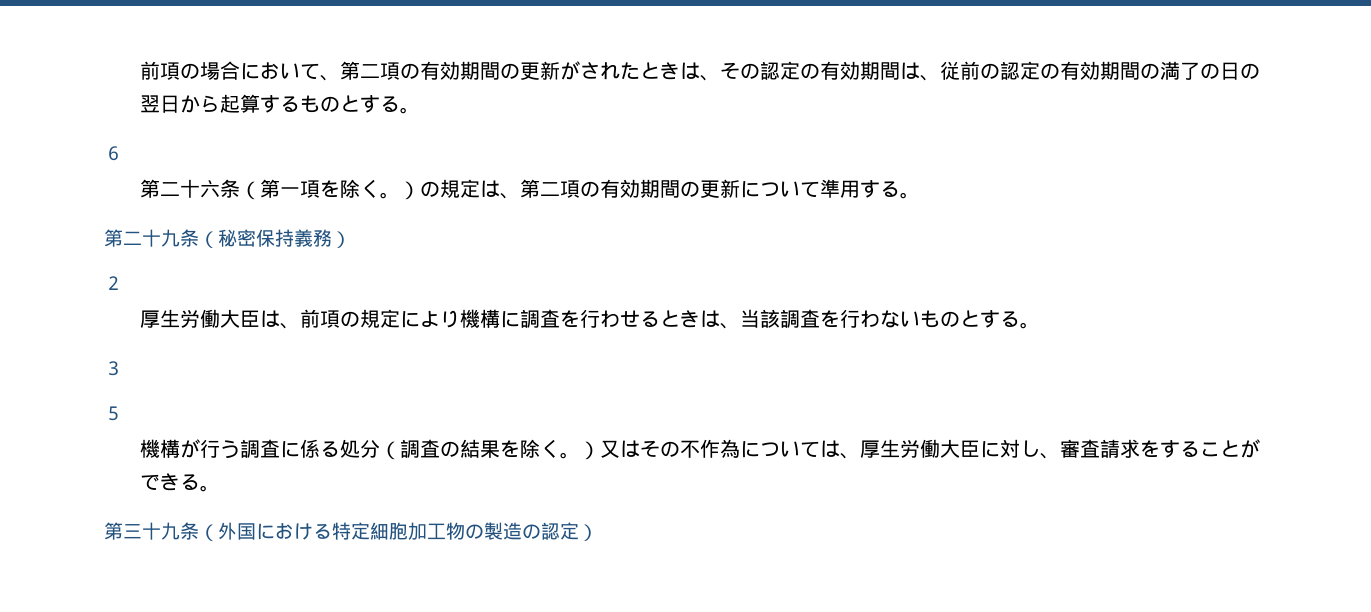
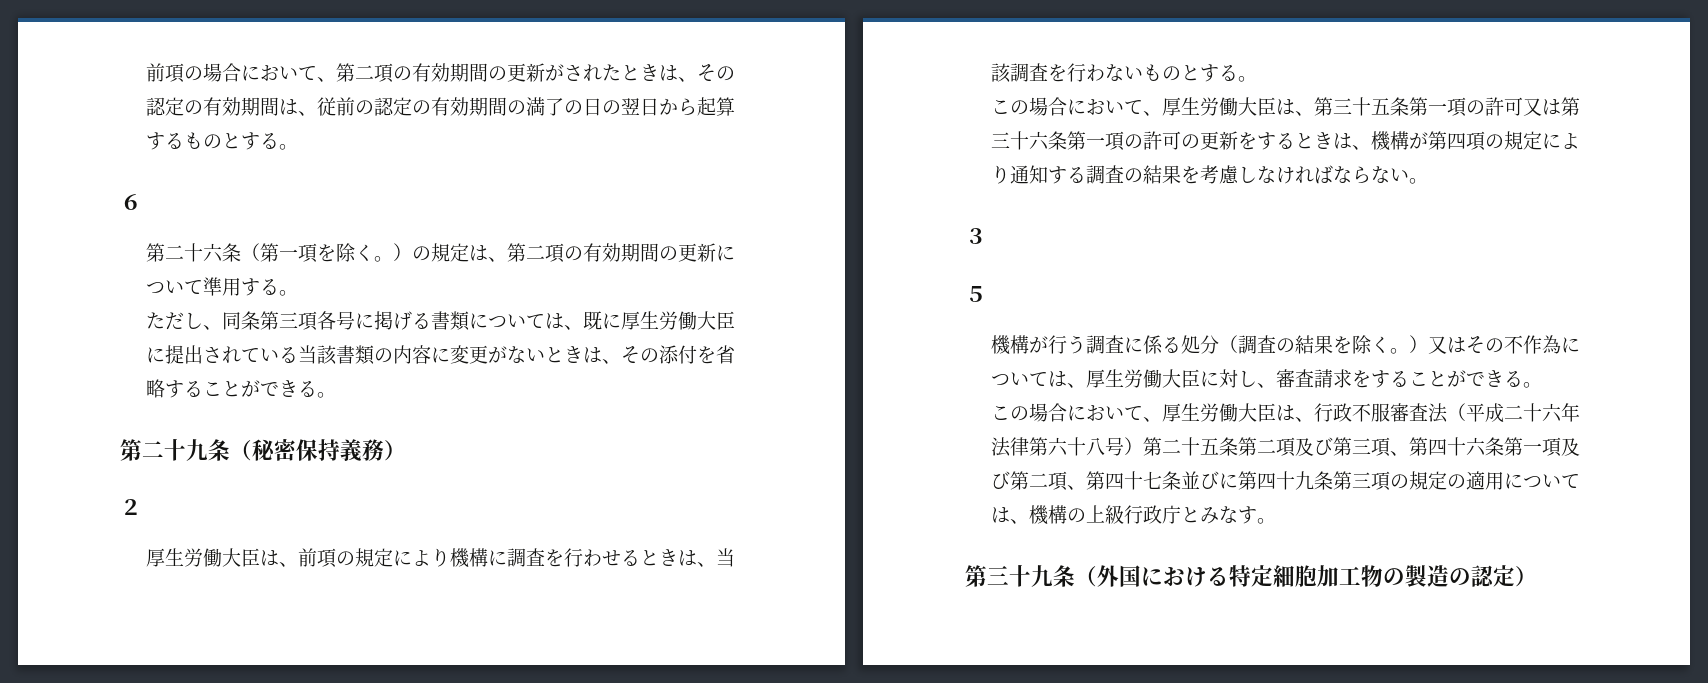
+ ただし、同条第三項各号に掲げる書類については、既に厚生労働大臣に提出されている当該書類の内容に変更がないときは、その添付を省略することができる。
+ この場合において、厚生労働大臣は、第三十五条第一項の許可又は第三十六条第一項の許可の更新をするときは、機構が第四項の規定により通知する調査の結果を考慮しなければならない。
+ この場合において、厚生労働大臣は、行政不服審査法（平成二十六年法律第六十八号）第二十五条第二項及び第三項、第四十六条第一項及び第二項、第四十七条並びに第四十九条第三項の規定の適用については、機構の上級行政庁とみなす。

